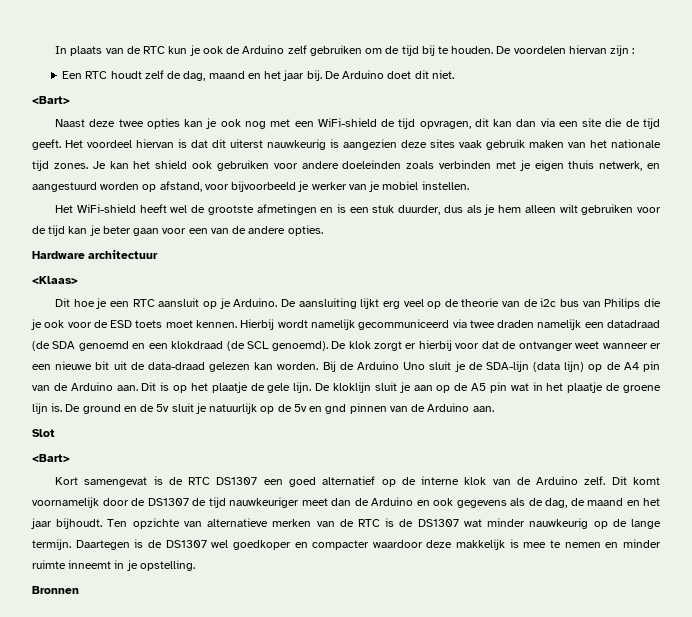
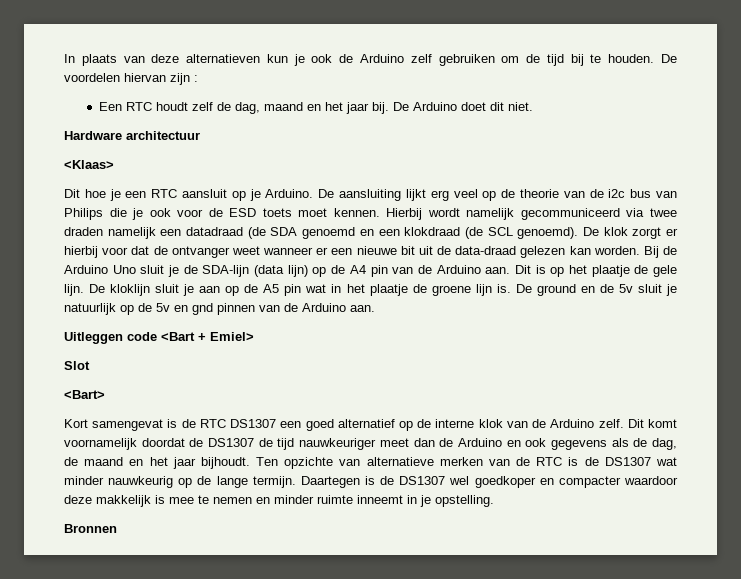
- In plaats van de RTC kun je ook de Arduino zelf gebruiken om de tijd bij te houden.
+ In plaats van deze alternatieven kun je ook de Arduino zelf gebruiken om de tijd bij te houden.
  De Arduino doet dit niet.
- <Bart>
- Naast deze twee opties kan je ook nog met een WiFi-shield de tijd opvragen, dit kan dan via een site die de tijd geeft. Het voordeel hiervan is dat dit uiterst nauwkeurig is aangezien deze sites vaak gebruik maken van het nationale tijd zones. Je kan het shield ook gebruiken voor andere doeleinden zoals verbinden met je eigen thuis netwerk, en aangestuurd worden op afstand, voor bijvoorbeeld je werker van je mobiel instellen.
- Het WiFi-shield heeft wel de grootste afmetingen en is een stuk duurder, dus als je hem alleen wilt gebruiken voor de tijd kan je beter gaan voor een van de andere opties.
+ Uitleggen code <Bart + Emiel>
- Dit komt voornamelijk door de DS1307 de tijd nauwkeuriger meet dan de Arduino en ook gegevens als de dag, de maand en het jaar bijhoudt.
+ Dit komt voornamelijk doordat de DS1307 de tijd nauwkeuriger meet dan de Arduino en ook gegevens als de dag, de maand en het jaar bijhoudt.

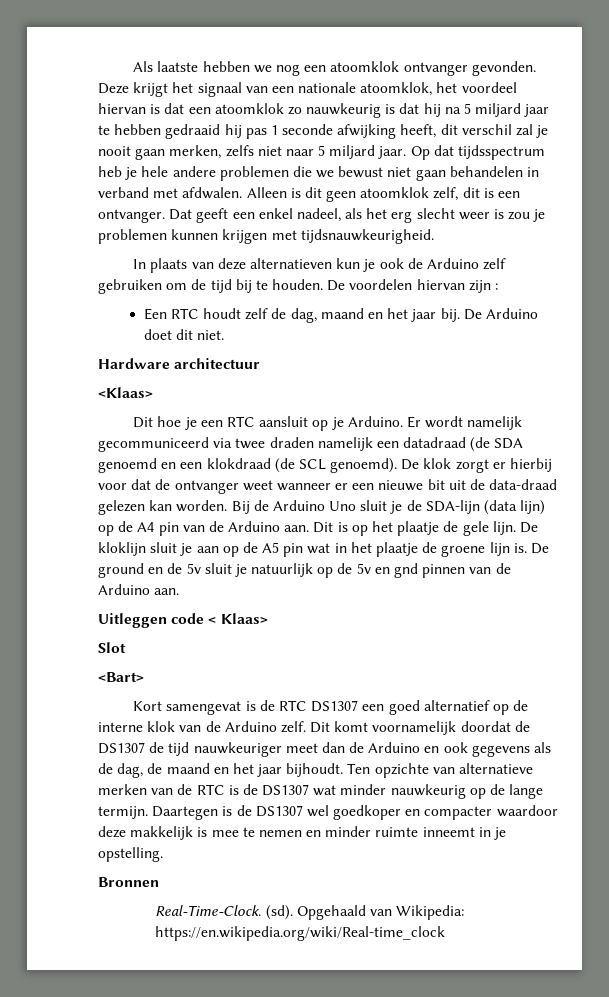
+ Als laatste hebben we nog een atoomklok ontvanger gevonden. Deze krijgt het signaal van een nationale atoomklok, het voordeel hiervan is dat een atoomklok zo nauwkeurig is dat hij na 5 miljard jaar te hebben gedraaid hij pas 1 seconde afwijking heeft, dit verschil zal je nooit gaan merken, zelfs niet naar 5 miljard jaar. Op dat tijdsspectrum heb je hele andere problemen die we bewust niet gaan behandelen in verband met afdwalen. Alleen is dit geen atoomklok zelf, dit is een ontvanger. Dat geeft een enkel nadeel, als het erg slecht weer is zou je problemen kunnen krijgen met tijdsnauwkeurigheid.
- De aansluiting lijkt erg veel op de theorie van de i2c bus van Philips die je ook voor de ESD toets moet kennen. Hierbij wordt namelijk gecommuniceerd via twee draden namelijk een datadraad (de SDA genoemd en een klokdraad (de SCL genoemd).
+ Er wordt namelijk gecommuniceerd via twee draden namelijk een datadraad (de SDA genoemd en een klokdraad (de SCL genoemd).
- Uitleggen code <Bart + Emiel>
+ Uitleggen code < Klaas>
+ Real-Time-Clock. (sd). Opgehaald van Wikipedia: https://en.wikipedia.org/wiki/Real-time_clock

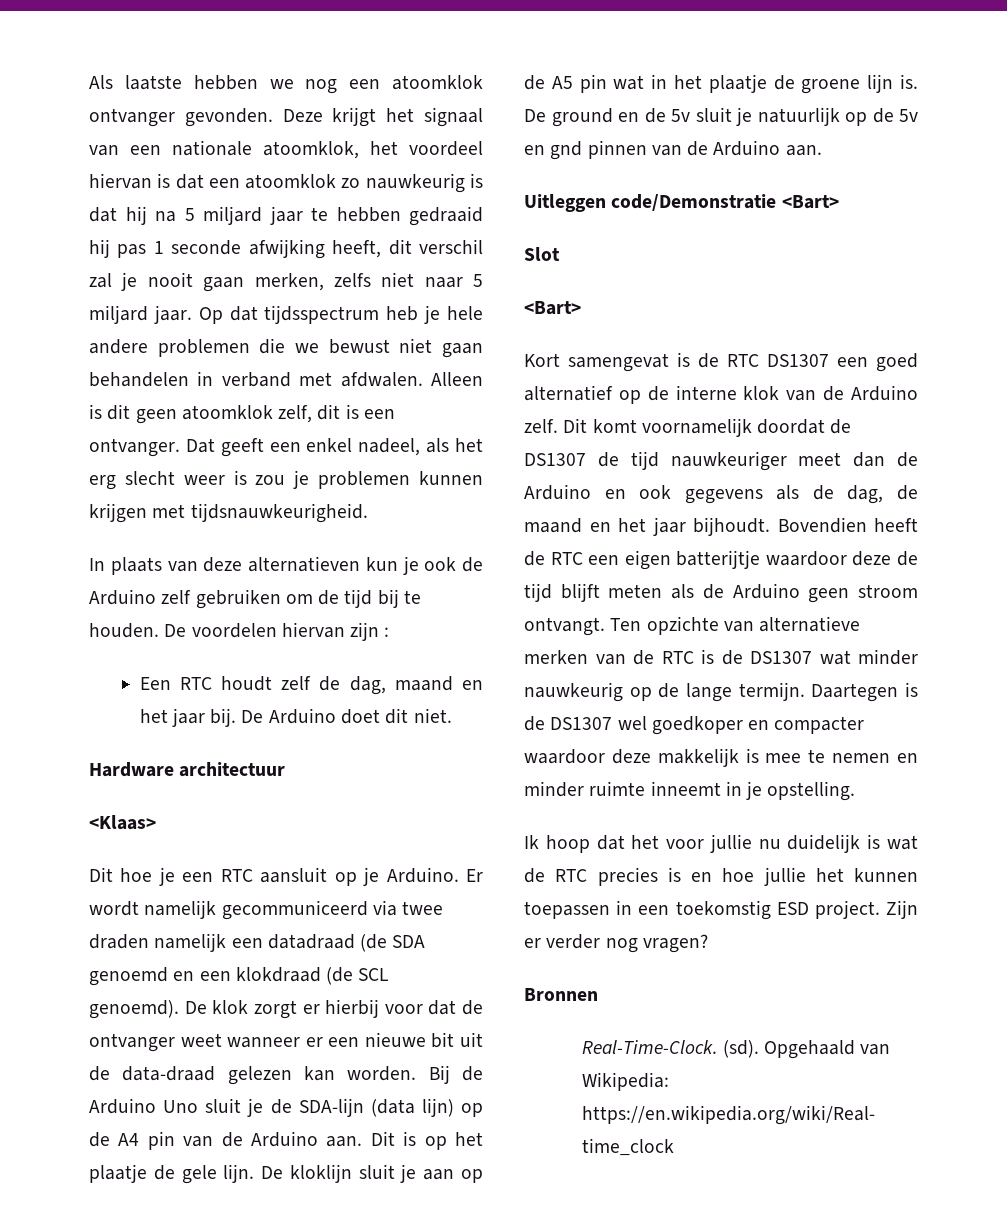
- Uitleggen code < Klaas>
+ Uitleggen code/Demonstratie <Bart>
+ Bovendien heeft de RTC een eigen batterijtje waardoor deze de tijd blijft meten als de Arduino geen stroom ontvangt.
+ Ik hoop dat het voor jullie nu duidelijk is wat de RTC precies is en hoe jullie het kunnen toepassen in een toekomstig ESD project. Zijn er verder nog vragen?

